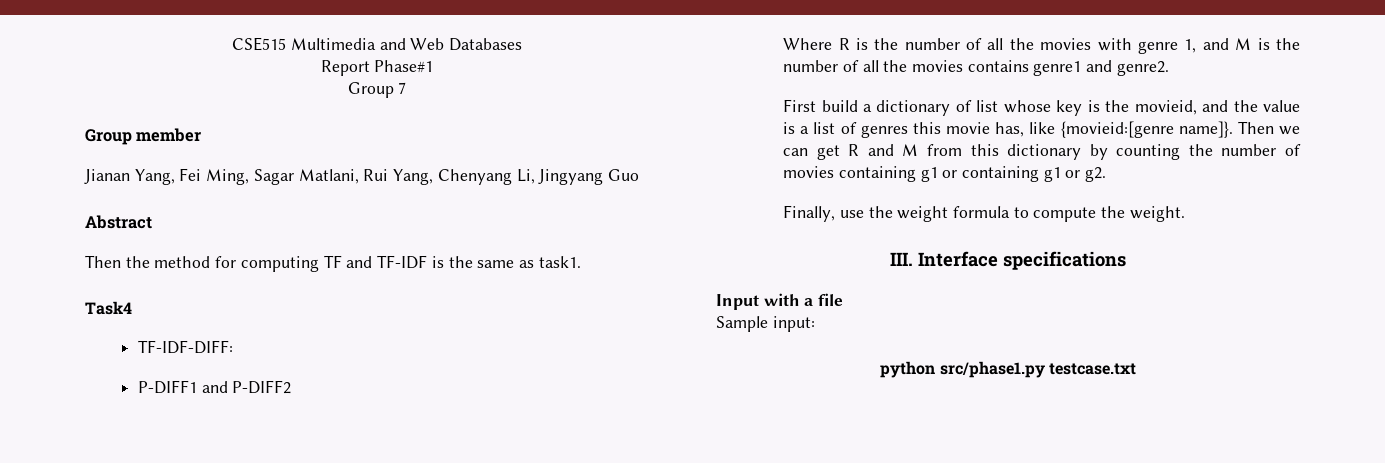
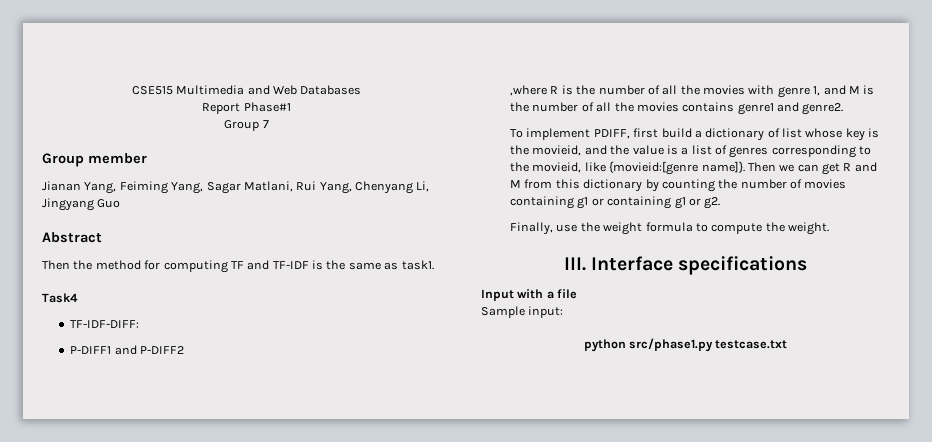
- Jianan Yang, Fei Ming, Sagar Matlani, Rui Yang, Chenyang Li, Jingyang Guo
+ Jianan Yang, Feiming Yang, Sagar Matlani, Rui Yang, Chenyang Li, Jingyang Guo
- Where R is the number of all the movies with genre 1, and M is the number of all the movies contains genre1 and genre2.
+ ,where R is the number of all the movies with genre 1, and M is the number of all the movies contains genre1 and genre2.
- First build a dictionary of list whose key is the movieid, and the value is a list of genres this movie has, like {movieid:[genre name]}.
+ To implement PDIFF, first build a dictionary of list whose key is the movieid, and the value is a list of genres corresponding to the movieid, like {movieid:[genre name]}.

